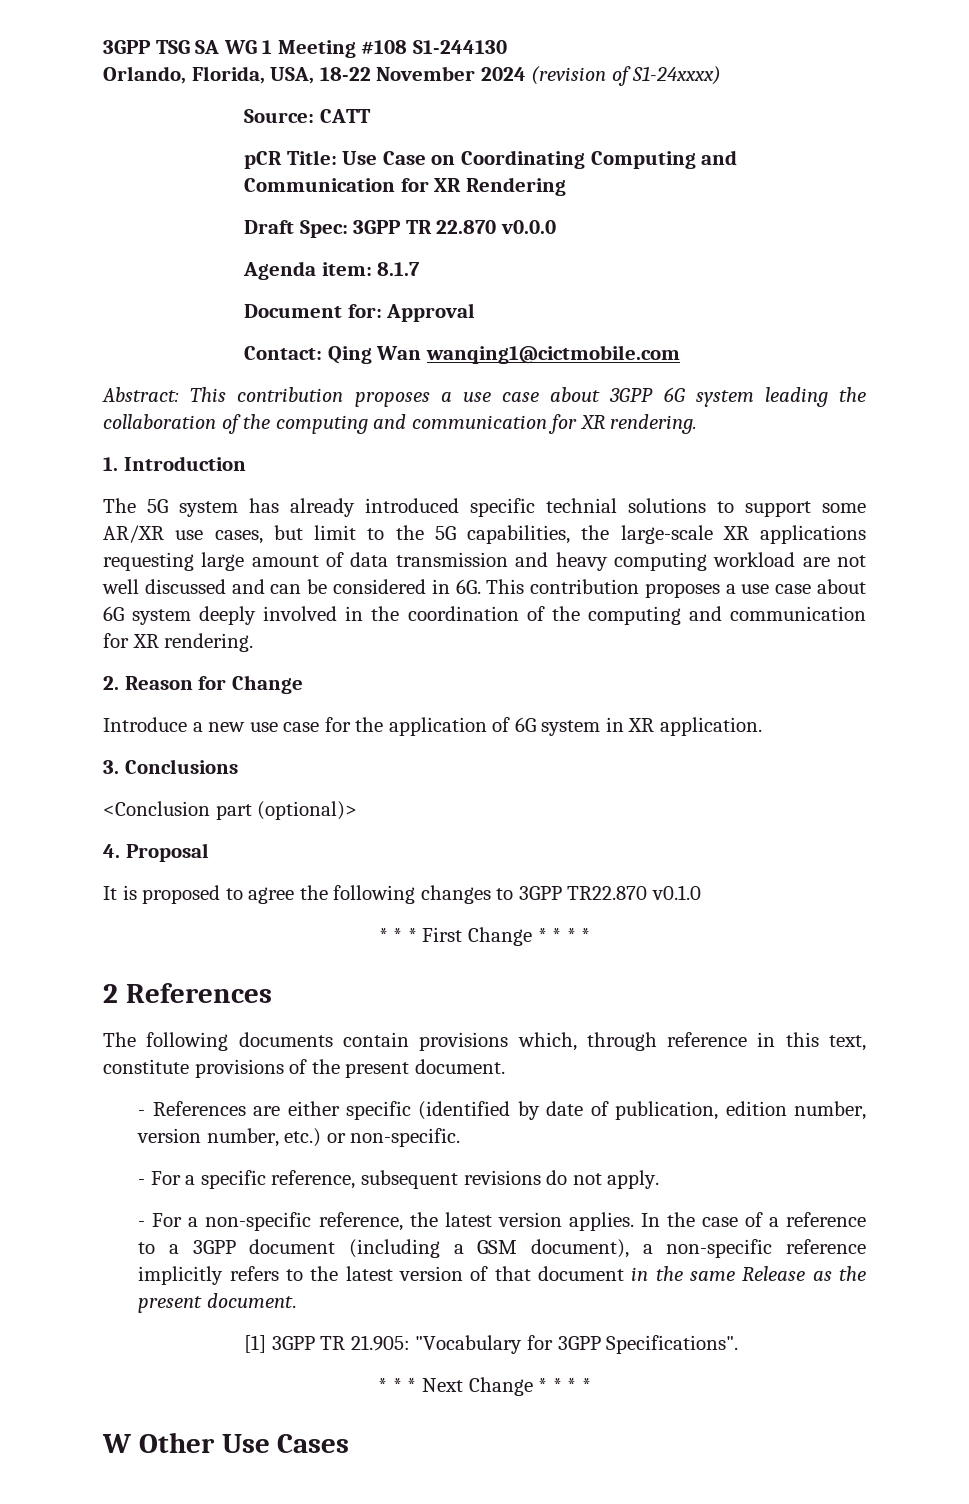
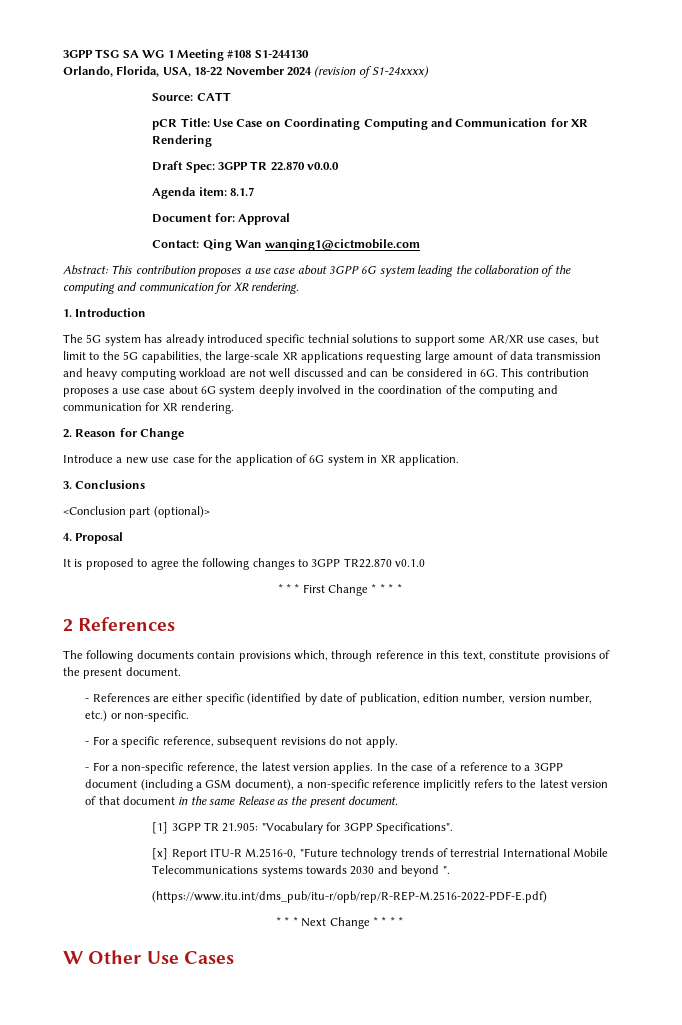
+ [x] Report ITU-R M.2516-0, "Future technology trends of terrestrial International Mobile Telecommunications systems towards 2030 and beyond ".
+ (https://www.itu.int/dms_pub/itu-r/opb/rep/R-REP-M.2516-2022-PDF-E.pdf)

